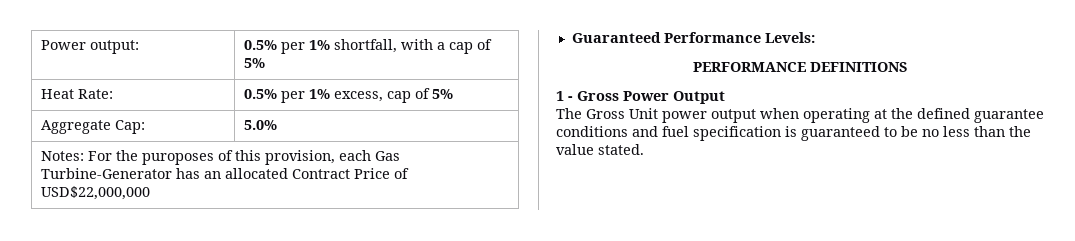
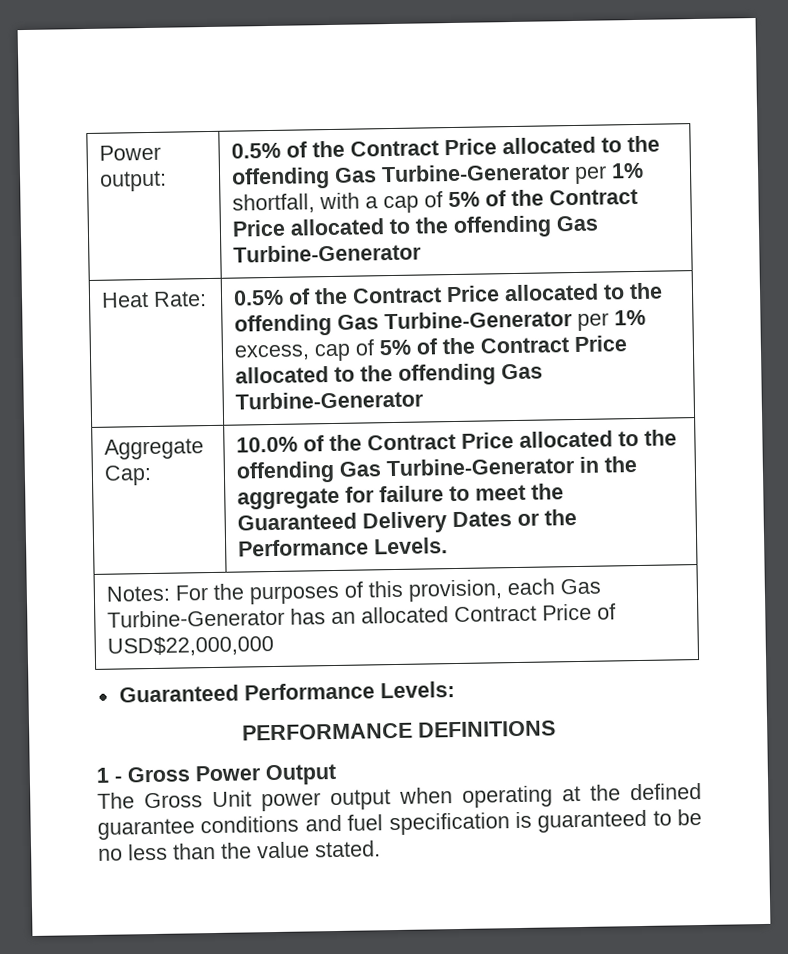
- Power output: | 0.5% per 1% shortfall, with a cap of 5%
- Heat Rate: | 0.5% per 1% excess, cap of 5%
- Aggregate Cap: | 5.0%
+ Power output: | 0.5% of the Contract Price allocated to the offending Gas Turbine-Generator per 1% shortfall, with a cap of 5% of the Contract Price allocated to the offending Gas Turbine-Generator
+ Heat Rate: | 0.5% of the Contract Price allocated to the offending Gas Turbine-Generator per 1% excess, cap of 5% of the Contract Price allocated to the offending Gas Turbine-Generator
+ Aggregate Cap: | 10.0% of the Contract Price allocated to the offending Gas Turbine-Generator in the aggregate for failure to meet the Guaranteed Delivery Dates or the Performance Levels.
- Notes: For the puroposes of this provision, each Gas Turbine-Generator has an allocated Contract Price of USD$22,000,000
+ Notes: For the purposes of this provision, each Gas Turbine-Generator has an allocated Contract Price of USD$22,000,000

